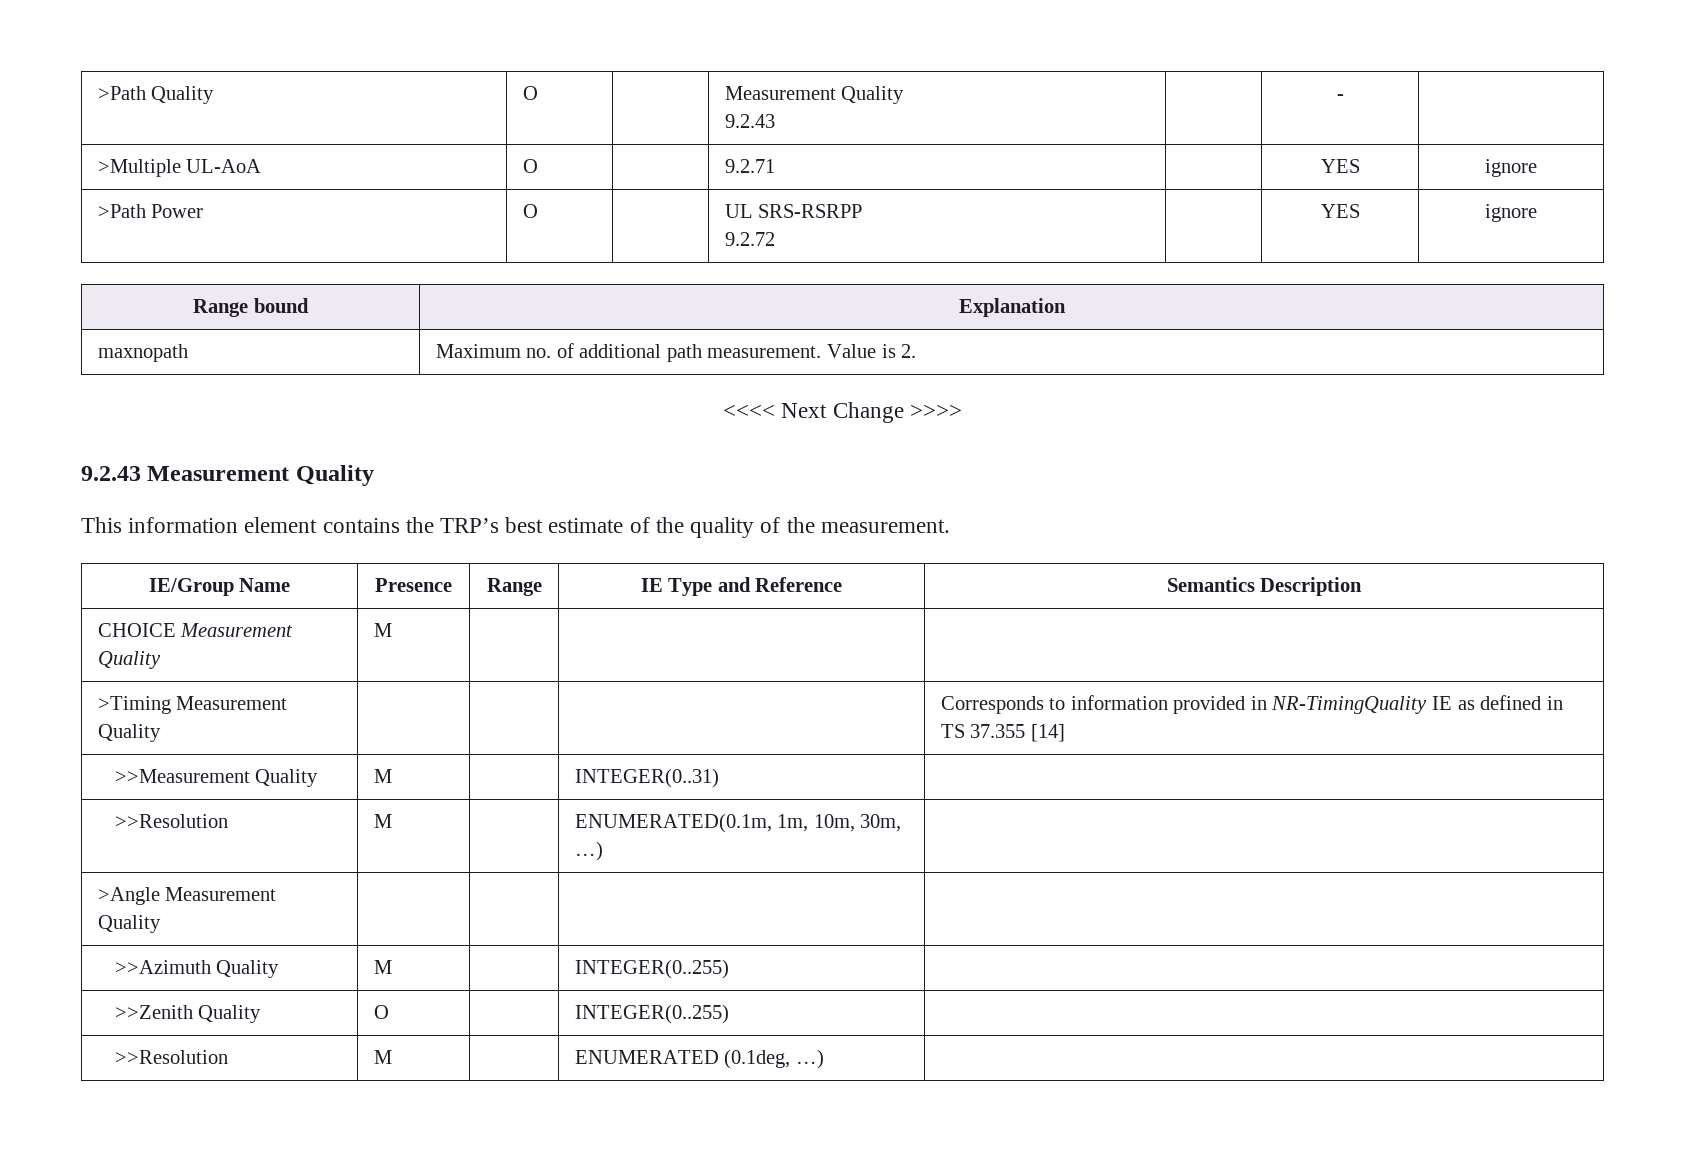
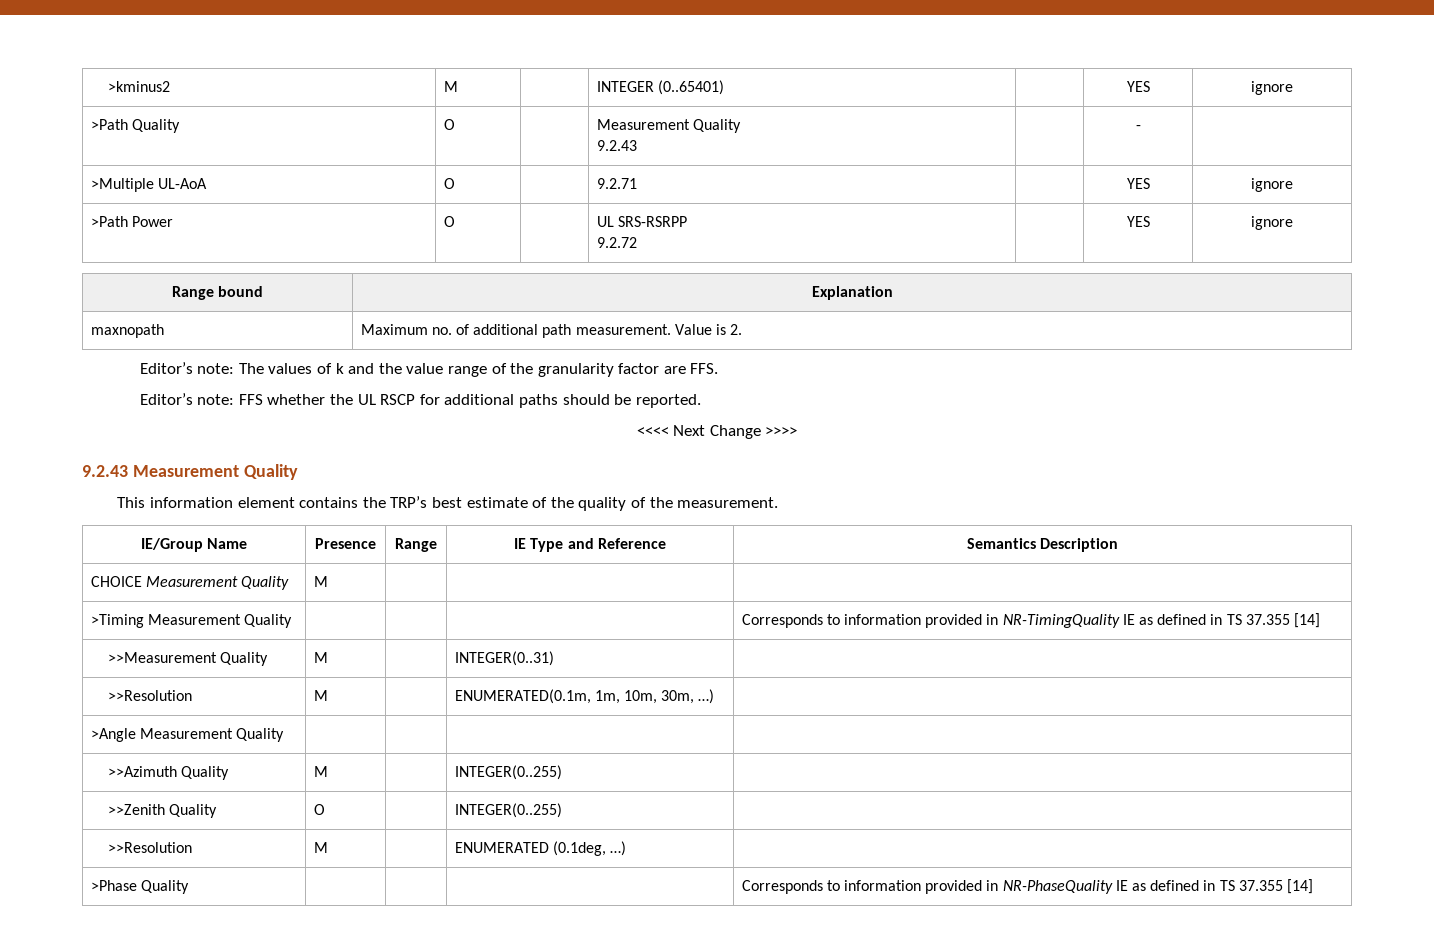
+ >kminus2 | M | | INTEGER (0..65401) | | YES | ignore
+ Editor’s note: The values of k and the value range of the granularity factor are FFS.
+ Editor’s note: FFS whether the UL RSCP for additional paths should be reported.
+ >Phase Quality | | | | Corresponds to information provided in NR-PhaseQuality IE as defined in TS 37.355 [14]

